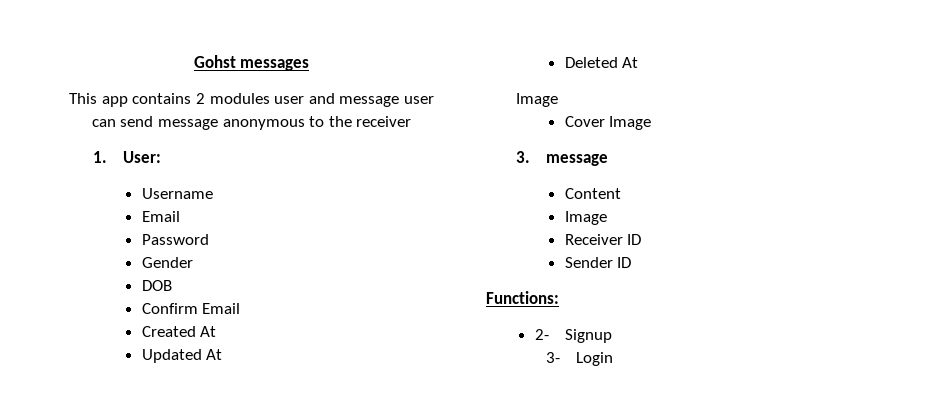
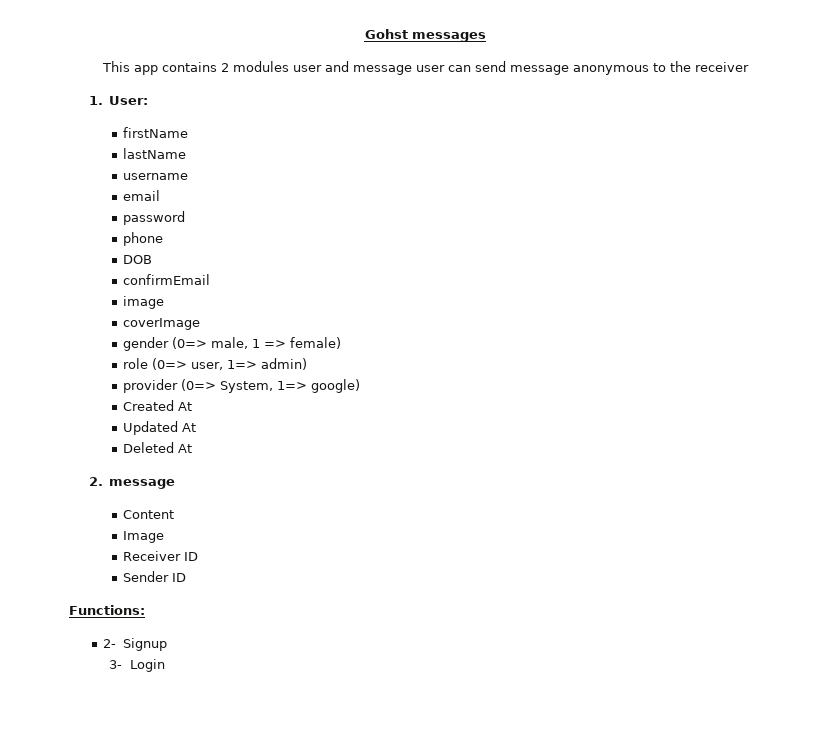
- Username
- Email
- Password
- Gender
+ firstName
+ lastName
+ username
+ email
+ password
+ phone
  DOB
- Confirm Email
+ confirmEmail
+ image
+ coverImage
+ gender (0=> male, 1 => female)
+ role (0=> user, 1=> admin)
+ provider (0=> System, 1=> google)
  Deleted At
- Image
- Cover Image
- 3. message
+ 2. message

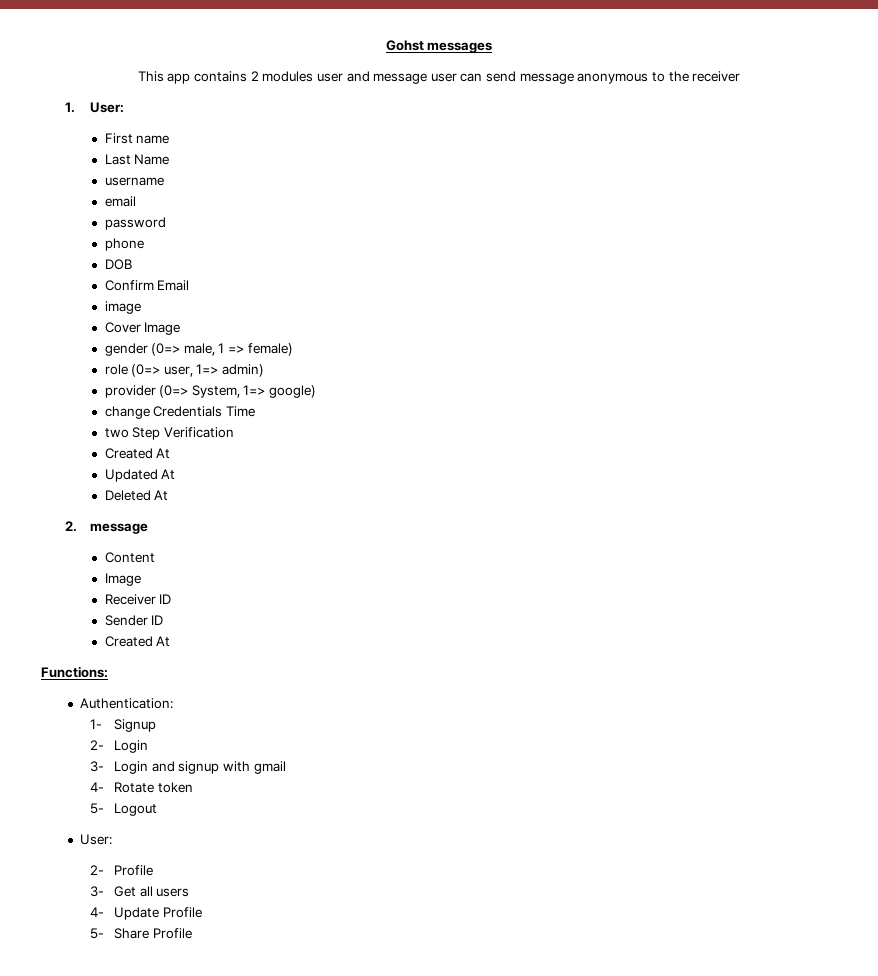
- firstName
- lastName
+ First name
+ Last Name
- confirmEmail
+ Confirm Email
- coverImage
+ Cover Image
+ change Credentials Time
+ two Step Verification
  Sender ID
+ Created At
- 2- Signup
+ Authentication:
+ 1- Signup
- 3- Login
+ 2- Login
+ 3- Login and signup with gmail
+ 4- Rotate token
+ 5- Logout
+ User:
+ 2- Profile
+ 3- Get all users
+ 4- Update Profile
+ 5- Share Profile

